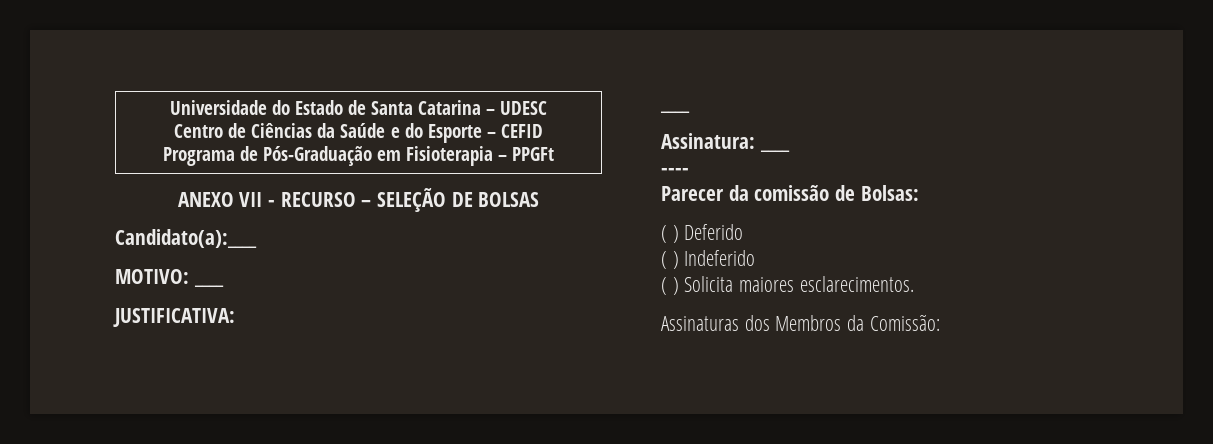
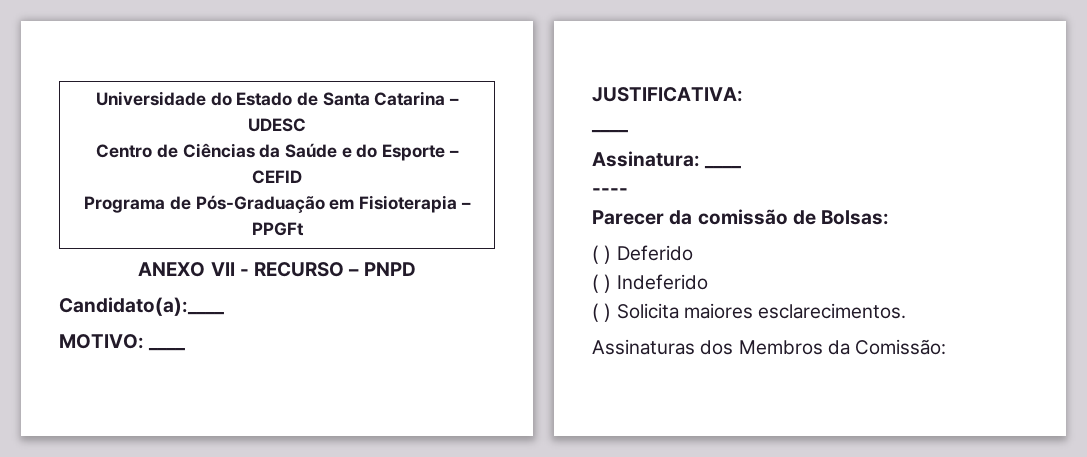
- ANEXO VII - RECURSO – SELEÇÃO DE BOLSAS
+ ANEXO VII - RECURSO – PNPD

